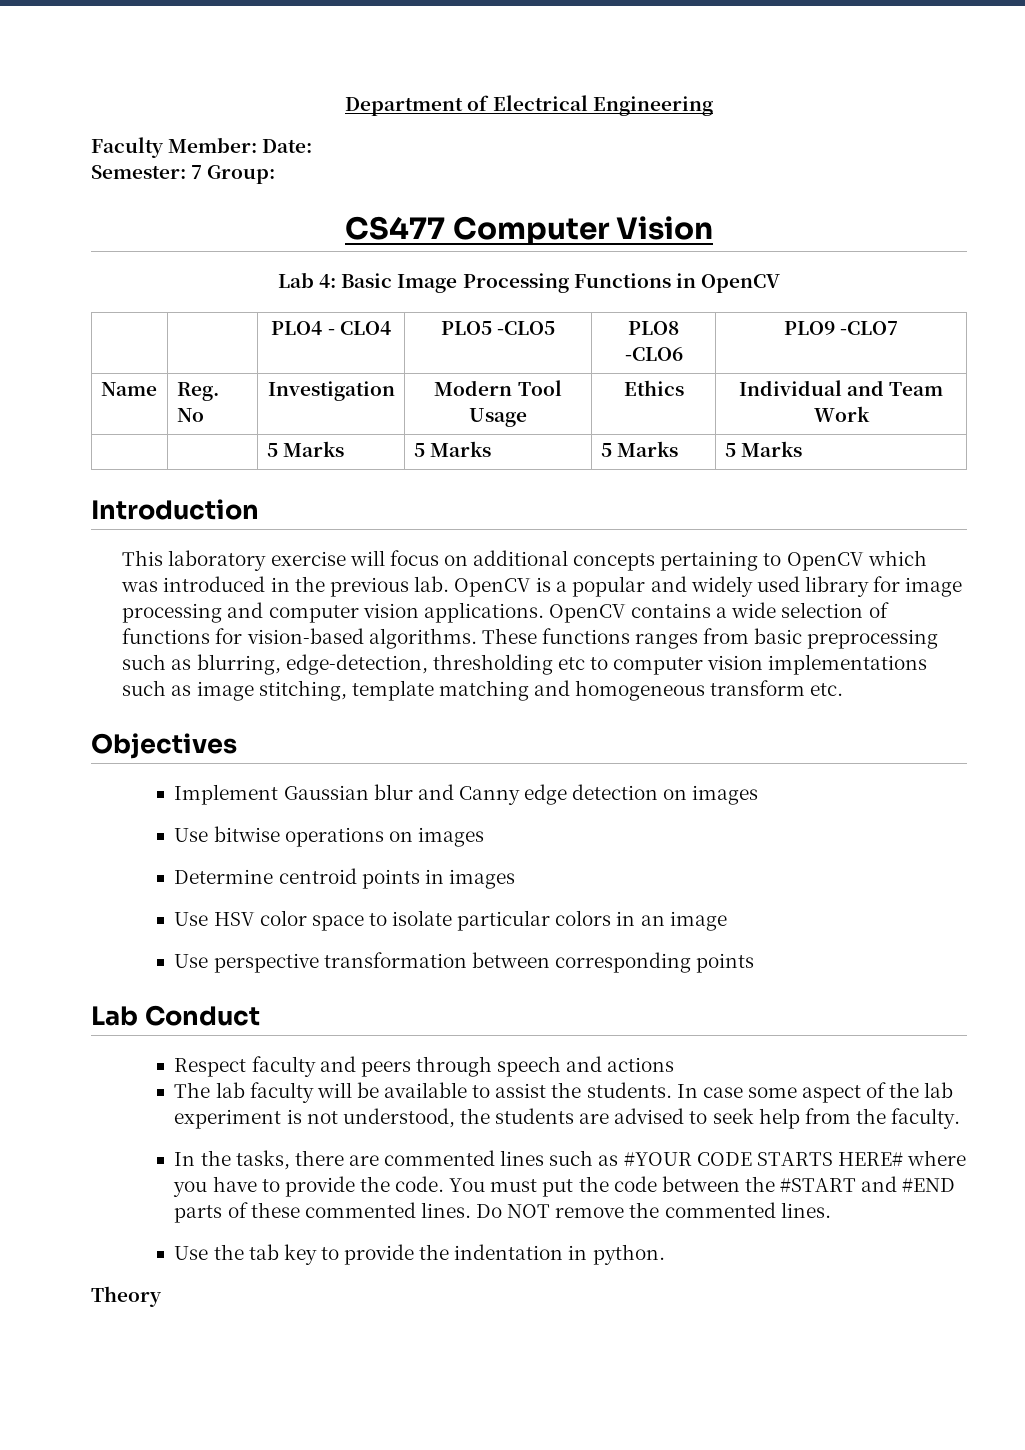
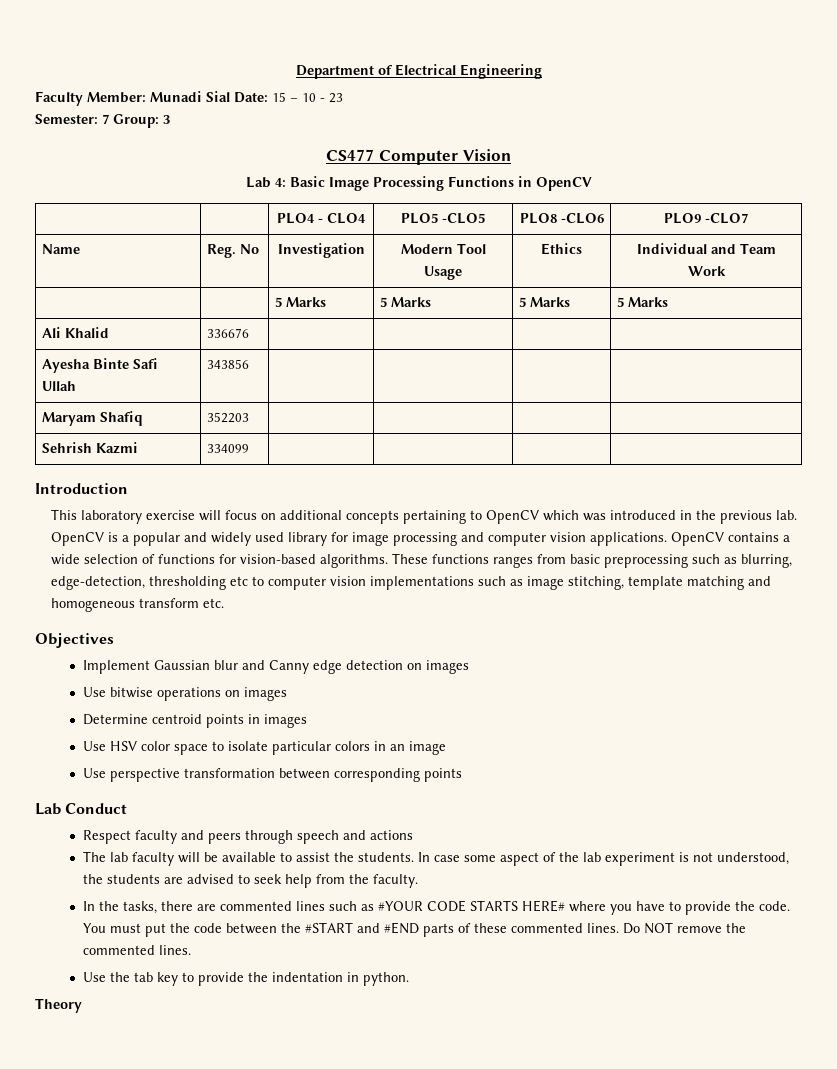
- Faculty Member: Date:
+ Faculty Member: Munadi Sial Date: 15 – 10 - 23
- Semester: 7 Group:
+ Semester: 7 Group: 3
+ Ali Khalid | 336676 | | | |
+ Ayesha Binte Safi Ullah | 343856 | | | |
+ Maryam Shafiq | 352203 | | | |
+ Sehrish Kazmi | 334099 | | | |

